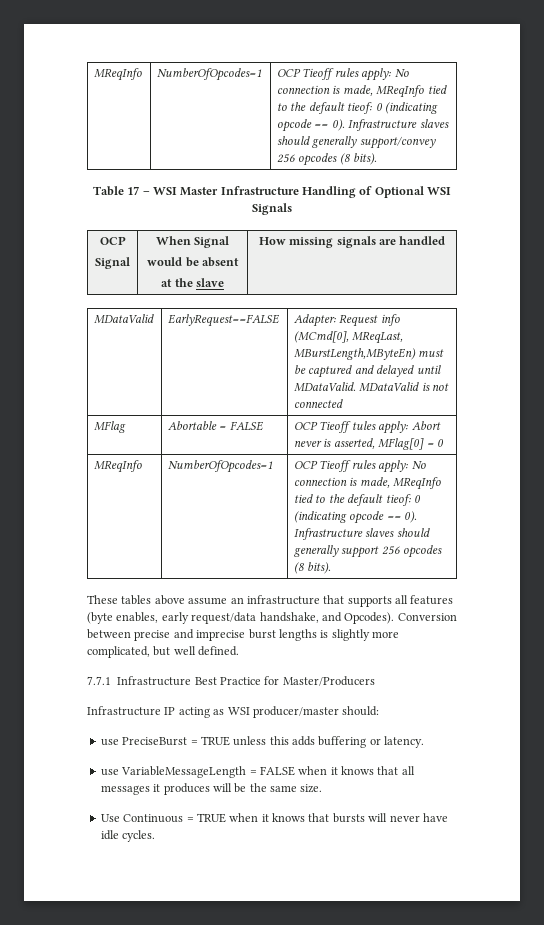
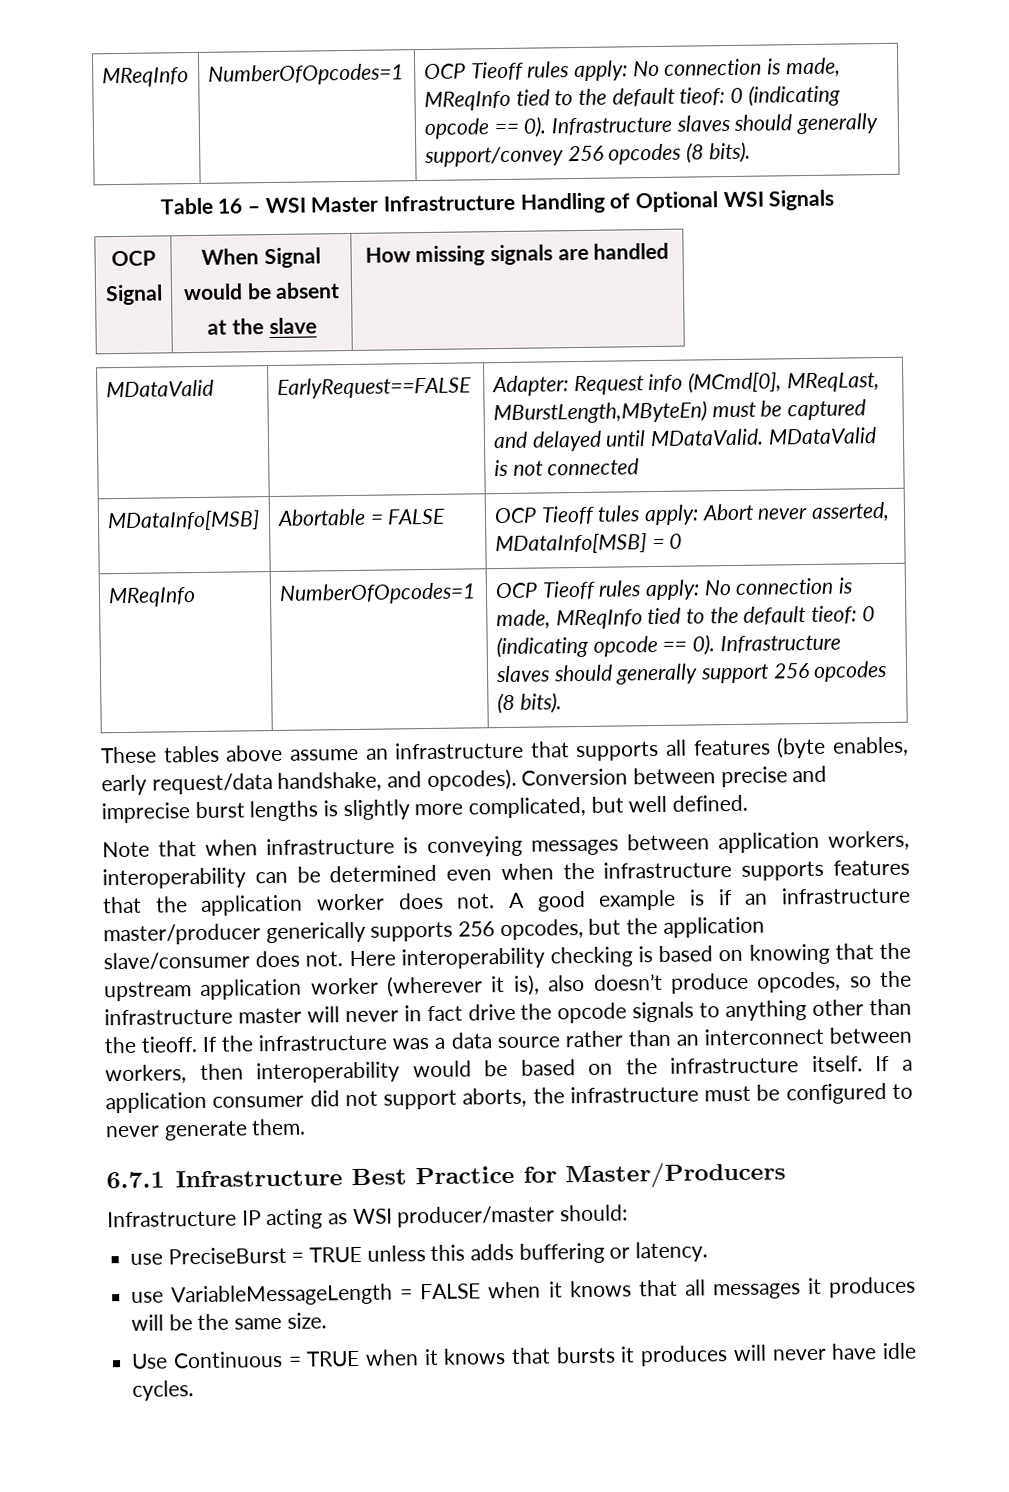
- Table 17 – WSI Master Infrastructure Handling of Optional WSI Signals
+ Table 16 – WSI Master Infrastructure Handling of Optional WSI Signals
- MFlag | Abortable = FALSE | OCP Tieoff tules apply: Abort never is asserted, MFlag[0] = 0
+ MDataInfo[MSB] | Abortable = FALSE | OCP Tieoff tules apply: Abort never asserted, MDataInfo[MSB] = 0
- These tables above assume an infrastructure that supports all features (byte enables, early request/data handshake, and Opcodes).
+ These tables above assume an infrastructure that supports all features (byte enables, early request/data handshake, and opcodes).
- 7.7.1 Infrastructure Best Practice for Master/Producers
+ Note that when infrastructure is conveying messages between application workers, interoperability can be determined even when the infrastructure supports features that the application worker does not. A good example is if an infrastructure master/producer generically supports 256 opcodes, but the application slave/consumer does not. Here interoperability checking is based on knowing that the upstream application worker (wherever it is), also doesn’t produce opcodes, so the infrastructure master will never in fact drive the opcode signals to anything other than the tieoff. If the infrastructure was a data source rather than an interconnect between workers, then interoperability would be based on the infrastructure itself. If a application consumer did not support aborts, the infrastructure must be configured to never generate them.
+ 6.7.1 Infrastructure Best Practice for Master/Producers
- Use Continuous = TRUE when it knows that bursts will never have idle cycles.
+ Use Continuous = TRUE when it knows that bursts it produces will never have idle cycles.

